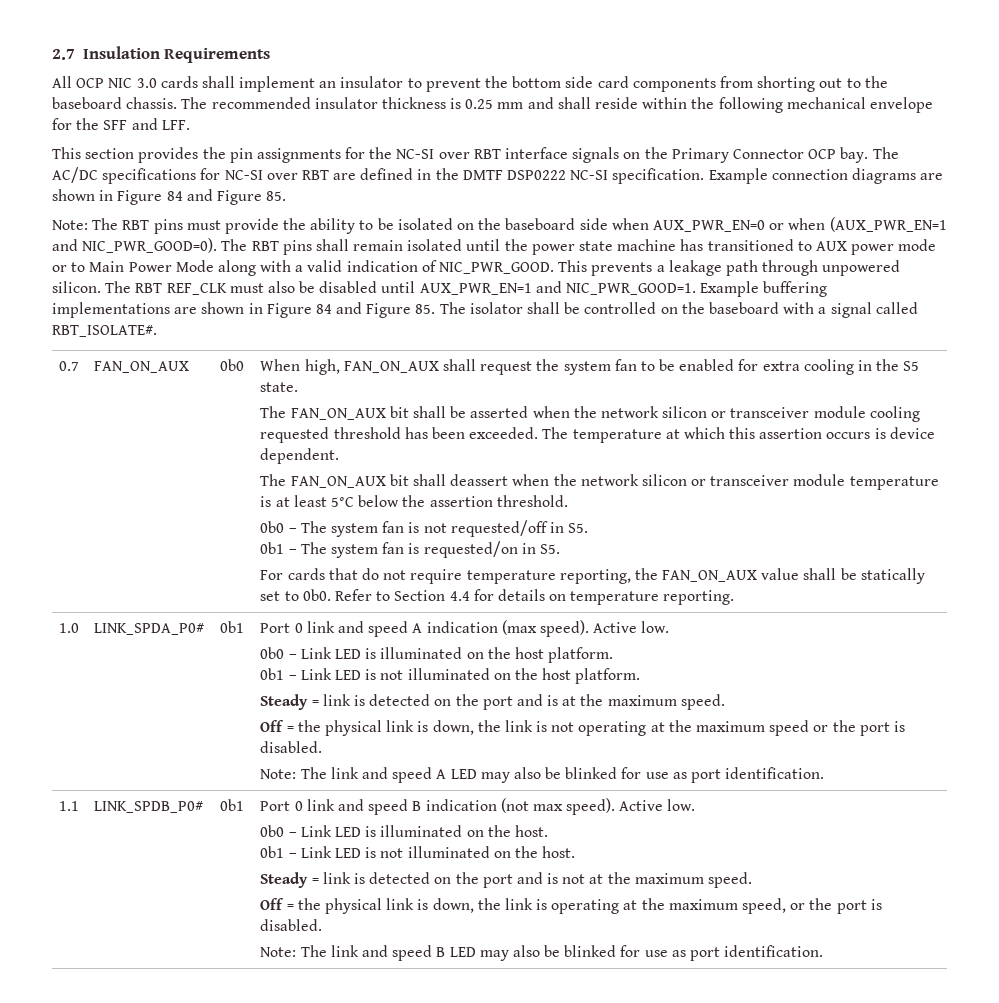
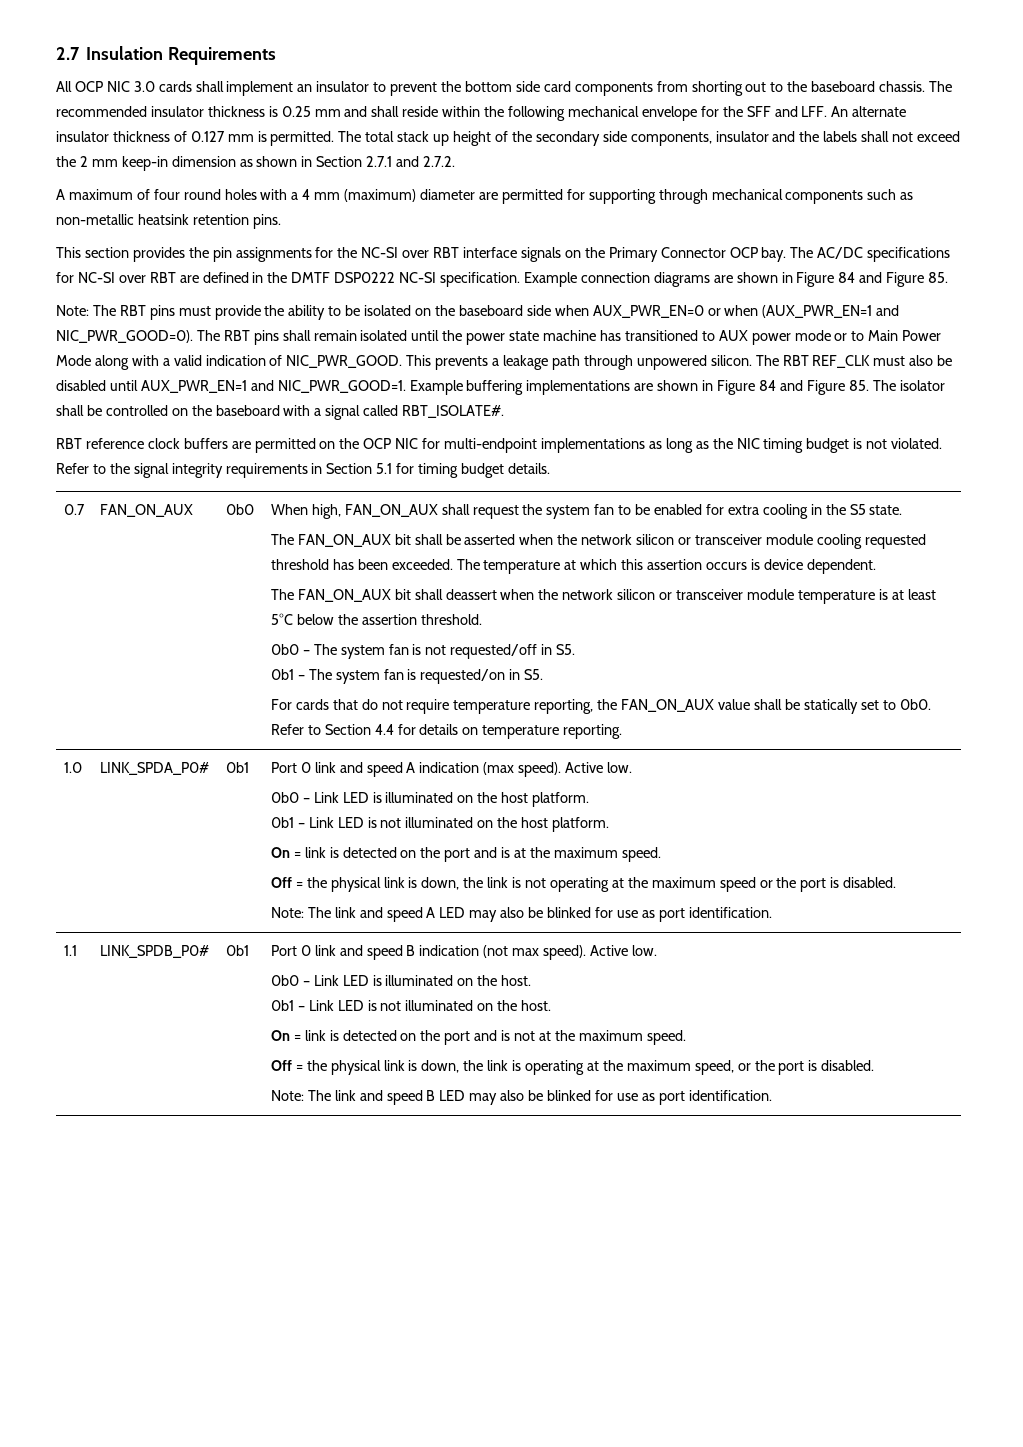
- The recommended insulator thickness is 0.25 mm and shall reside within the following mechanical envelope for the SFF and LFF.
+ The recommended insulator thickness is 0.25 mm and shall reside within the following mechanical envelope for the SFF and LFF. An alternate insulator thickness of 0.127 mm is permitted. The total stack up height of the secondary side components, insulator and the labels shall not exceed the 2 mm keep-in dimension as shown in Section 2.7.1 and 2.7.2.
+ A maximum of four round holes with a 4 mm (maximum) diameter are permitted for supporting through mechanical components such as non-metallic heatsink retention pins.
+ RBT reference clock buffers are permitted on the OCP NIC for multi-endpoint implementations as long as the NIC timing budget is not violated. Refer to the signal integrity requirements in Section 5.1 for timing budget details.
- Steady = link is detected on the port and is at the maximum speed.
+ On = link is detected on the port and is at the maximum speed.
- Steady = link is detected on the port and is not at the maximum speed.
+ On = link is detected on the port and is not at the maximum speed.

